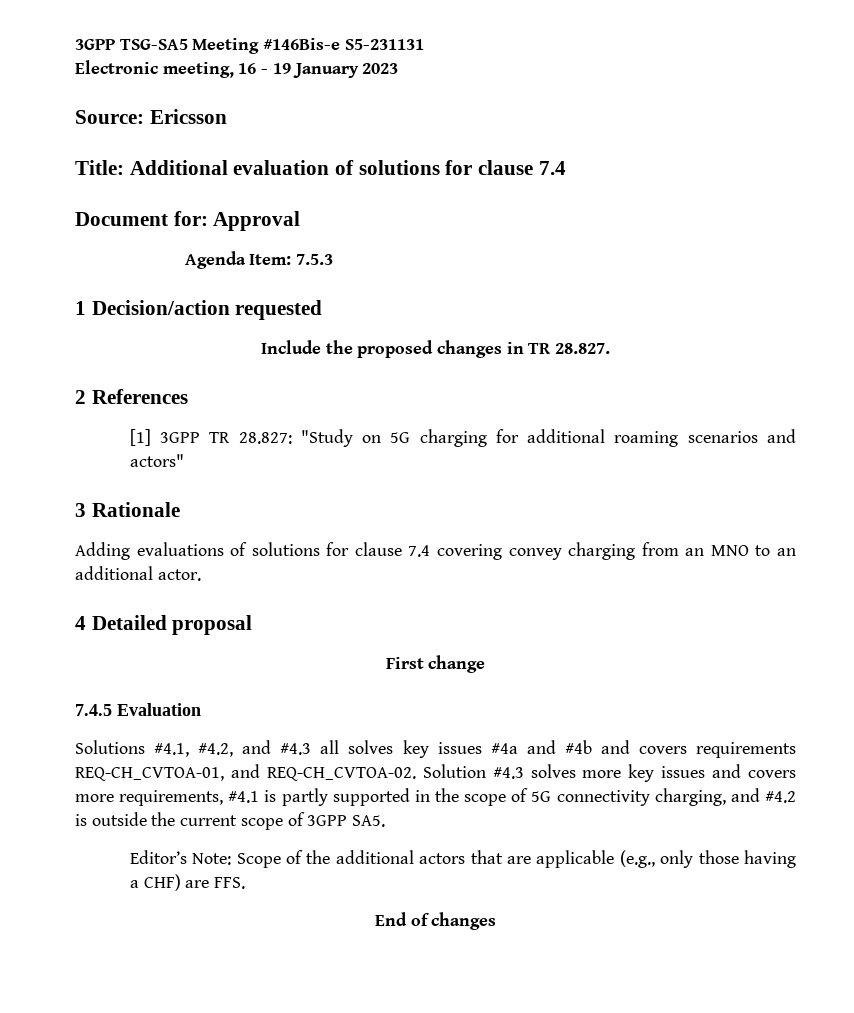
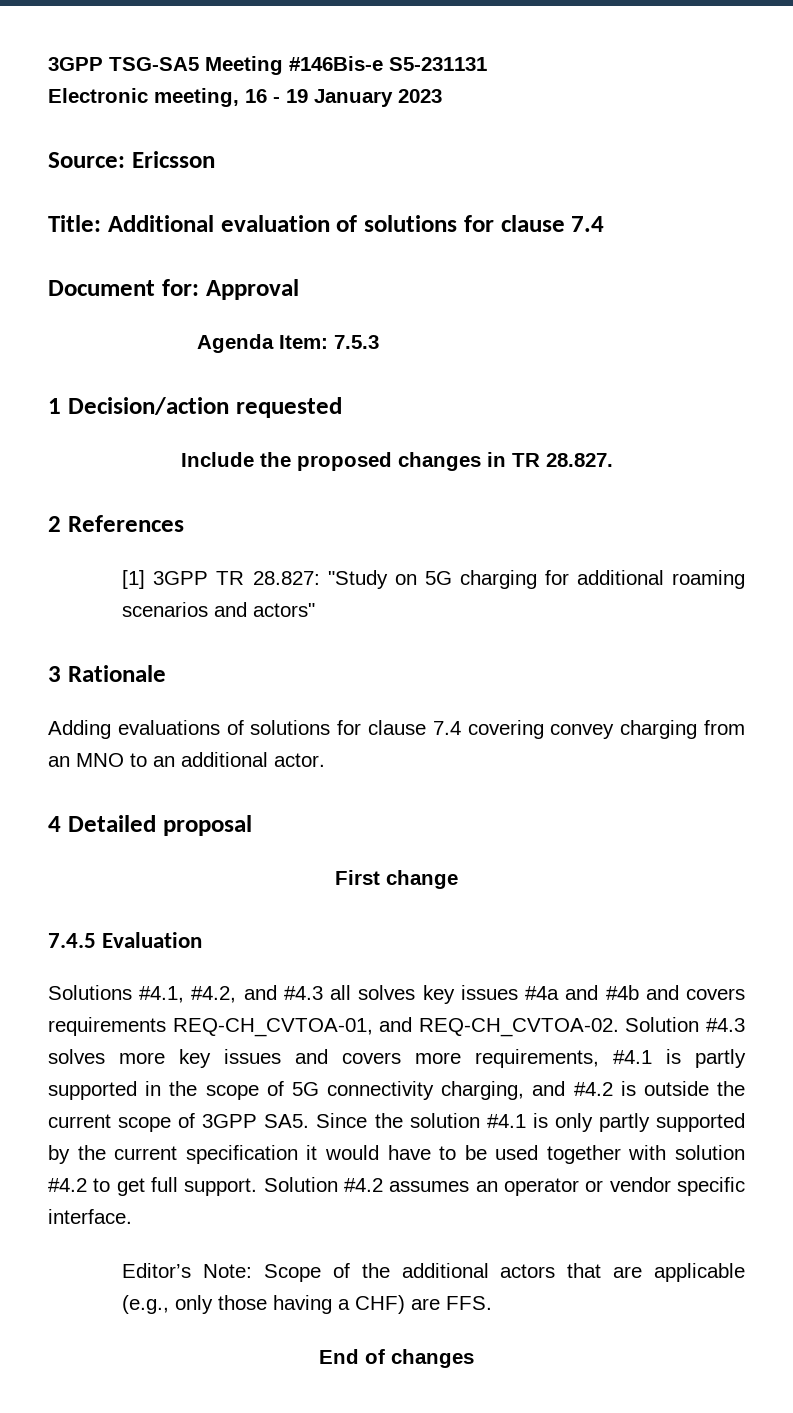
- Solution #4.3 solves more key issues and covers more requirements, #4.1 is partly supported in the scope of 5G connectivity charging, and #4.2 is outside the current scope of 3GPP SA5.
+ Solution #4.3 solves more key issues and covers more requirements, #4.1 is partly supported in the scope of 5G connectivity charging, and #4.2 is outside the current scope of 3GPP SA5. Since the solution #4.1 is only partly supported by the current specification it would have to be used together with solution #4.2 to get full support. Solution #4.2 assumes an operator or vendor specific interface.

